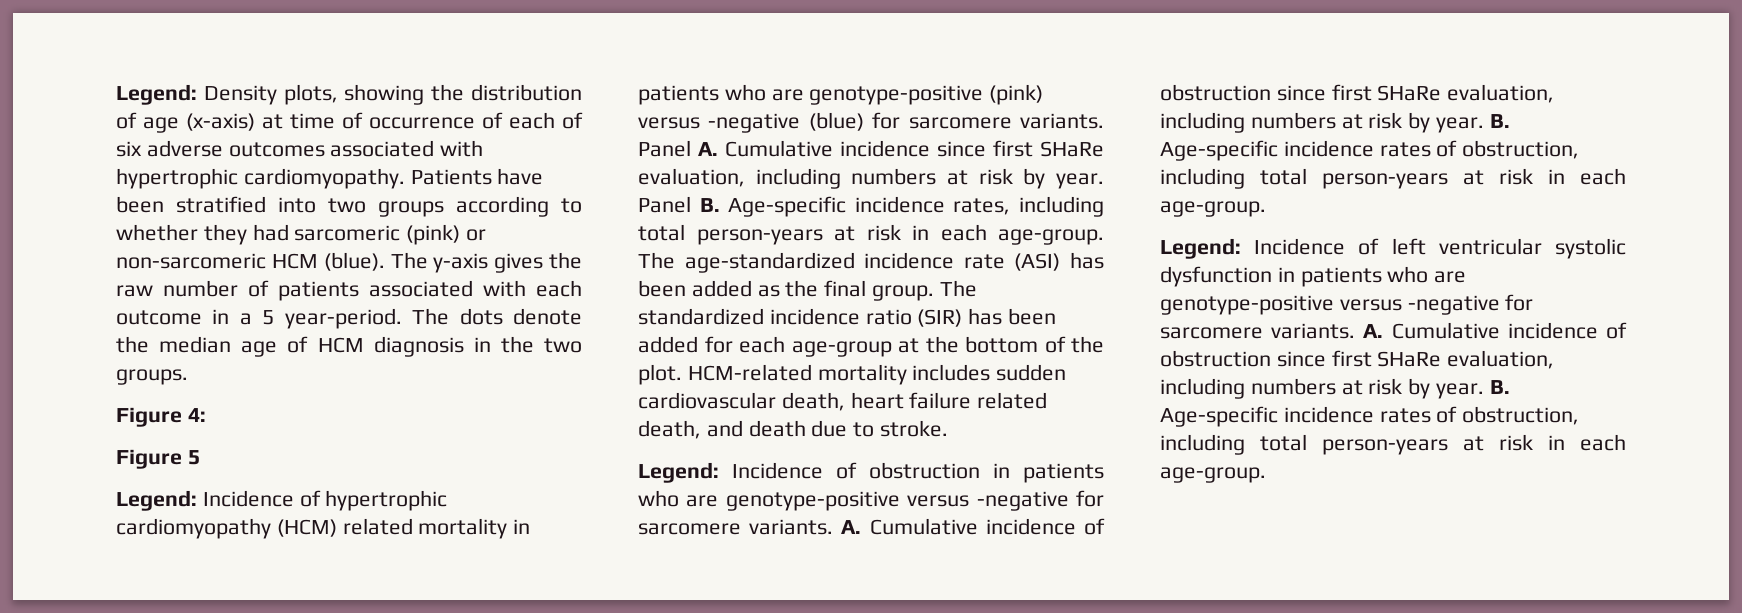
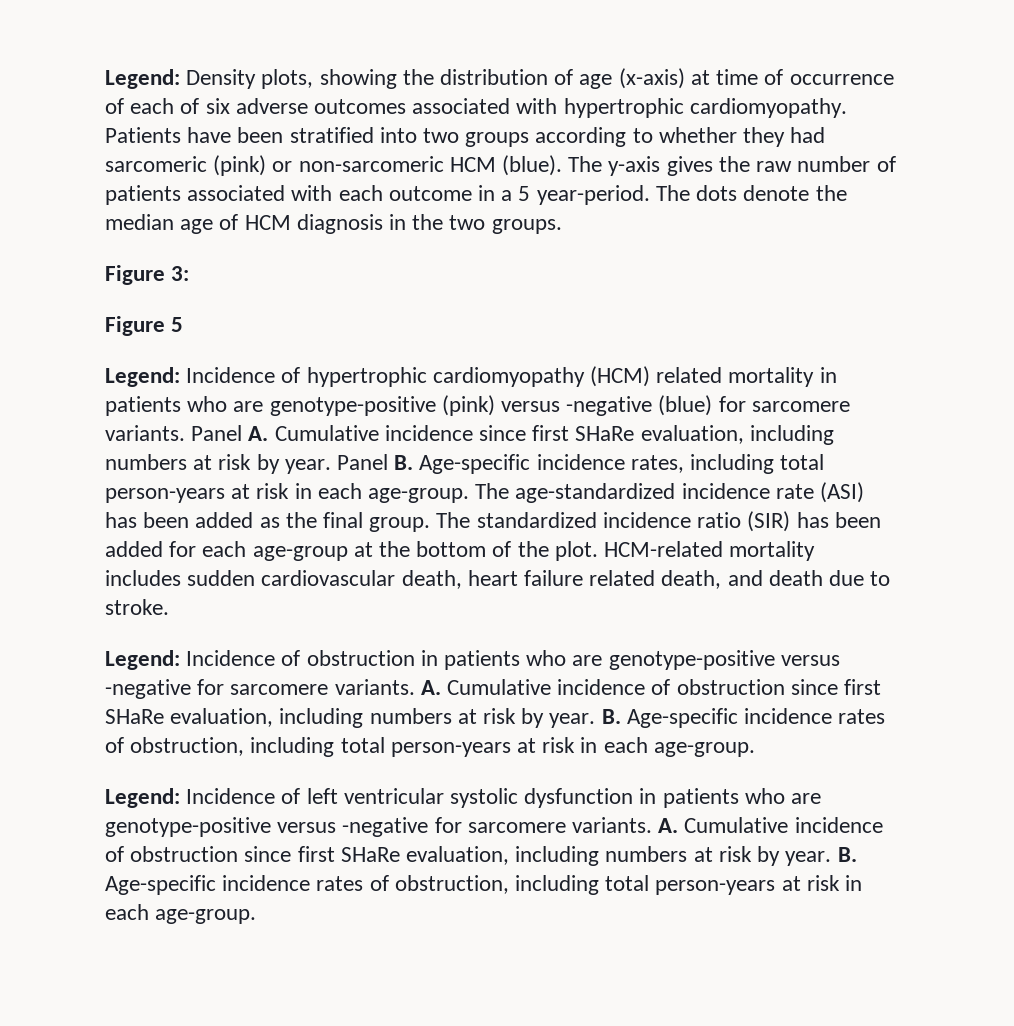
- Figure 4:
+ Figure 3:

